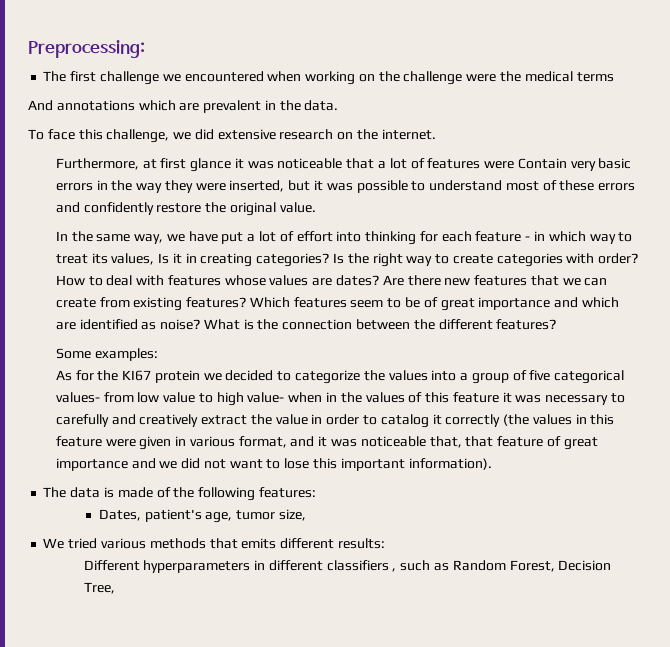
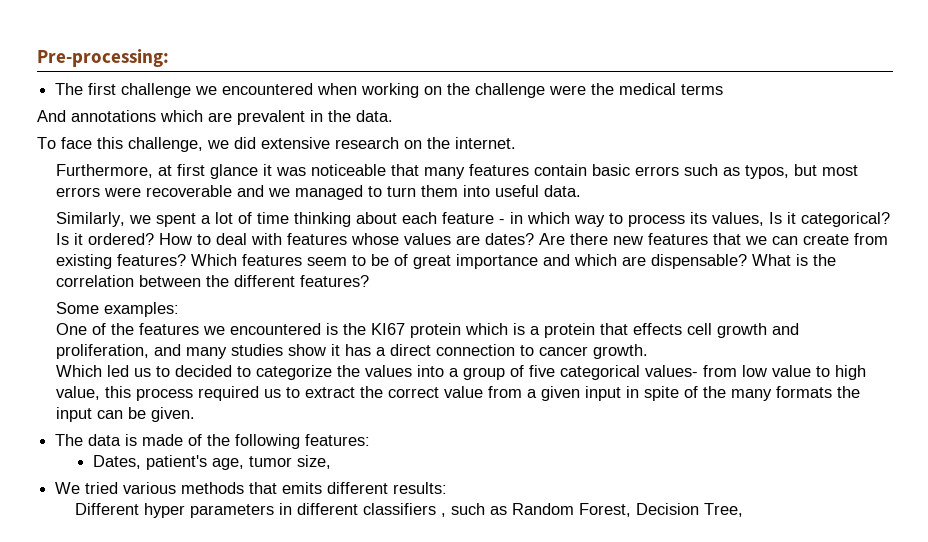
- Preprocessing:
+ Pre-processing:
- Furthermore, at first glance it was noticeable that a lot of features were Contain very basic errors in the way they were inserted, but it was possible to understand most of these errors and confidently restore the original value.
- In the same way, we have put a lot of effort into thinking for each feature - in which way to treat its values, Is it in creating categories? Is the right way to create categories with order?
+ Furthermore, at first glance it was noticeable that many features contain basic errors such as typos, but most errors were recoverable and we managed to turn them into useful data.
+ Similarly, we spent a lot of time thinking about each feature - in which way to process its values, Is it categorical? Is it ordered?
- Which features seem to be of great importance and which are identified as noise?
+ Which features seem to be of great importance and which are dispensable?
- What is the connection between the different features?
+ What is the correlation between the different features?
- As for the KI67 protein we decided to categorize the values into a group of five categorical values- from low value to high value- when in the values of this feature it was necessary to carefully and creatively extract the value in order to catalog it correctly (the values in this feature were given in various format, and it was noticeable that, that feature of great importance and we did not want to lose this important information).
+ One of the features we encountered is the KI67 protein which is a protein that effects cell growth and proliferation, and many studies show it has a direct connection to cancer growth.
+ Which led us to decided to categorize the values into a group of five categorical values- from low value to high value, this process required us to extract the correct value from a given input in spite of the many formats the input can be given.
- Different hyperparameters in different classifiers , such as Random Forest, Decision Tree,
+ Different hyper parameters in different classifiers , such as Random Forest, Decision Tree,

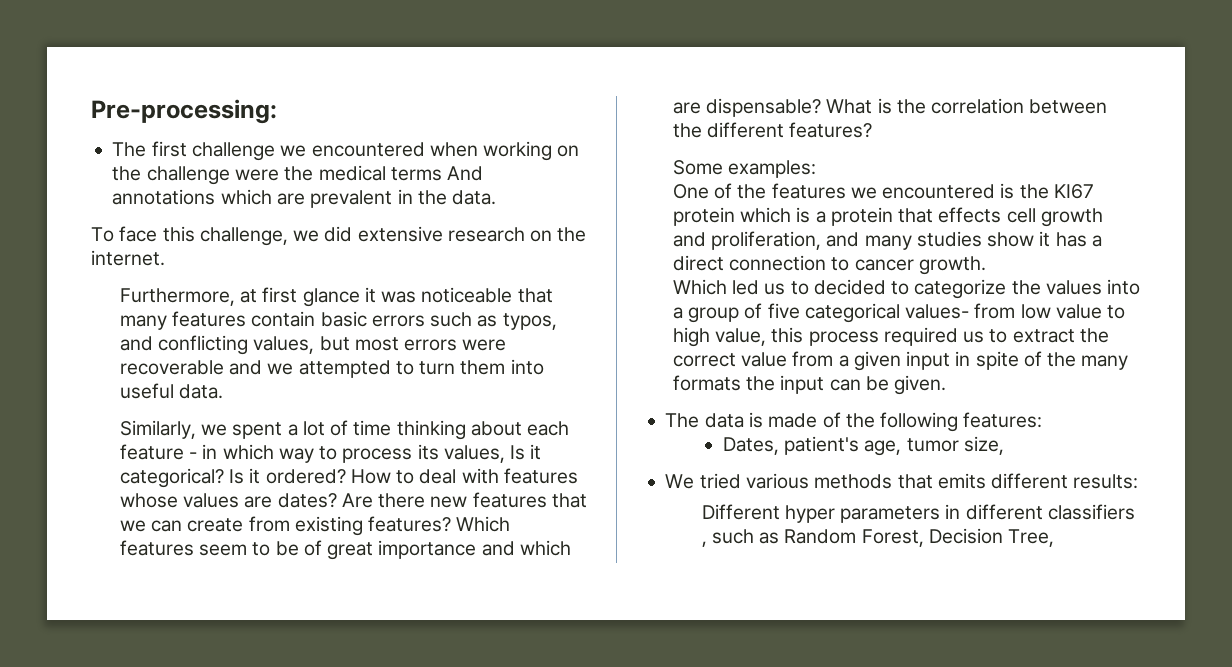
- The first challenge we encountered when working on the challenge were the medical terms
- And annotations which are prevalent in the data.
+ The first challenge we encountered when working on the challenge were the medical terms And annotations which are prevalent in the data.
- Furthermore, at first glance it was noticeable that many features contain basic errors such as typos, but most errors were recoverable and we managed to turn them into useful data.
+ Furthermore, at first glance it was noticeable that many features contain basic errors such as typos, and conflicting values, but most errors were recoverable and we attempted to turn them into useful data.

